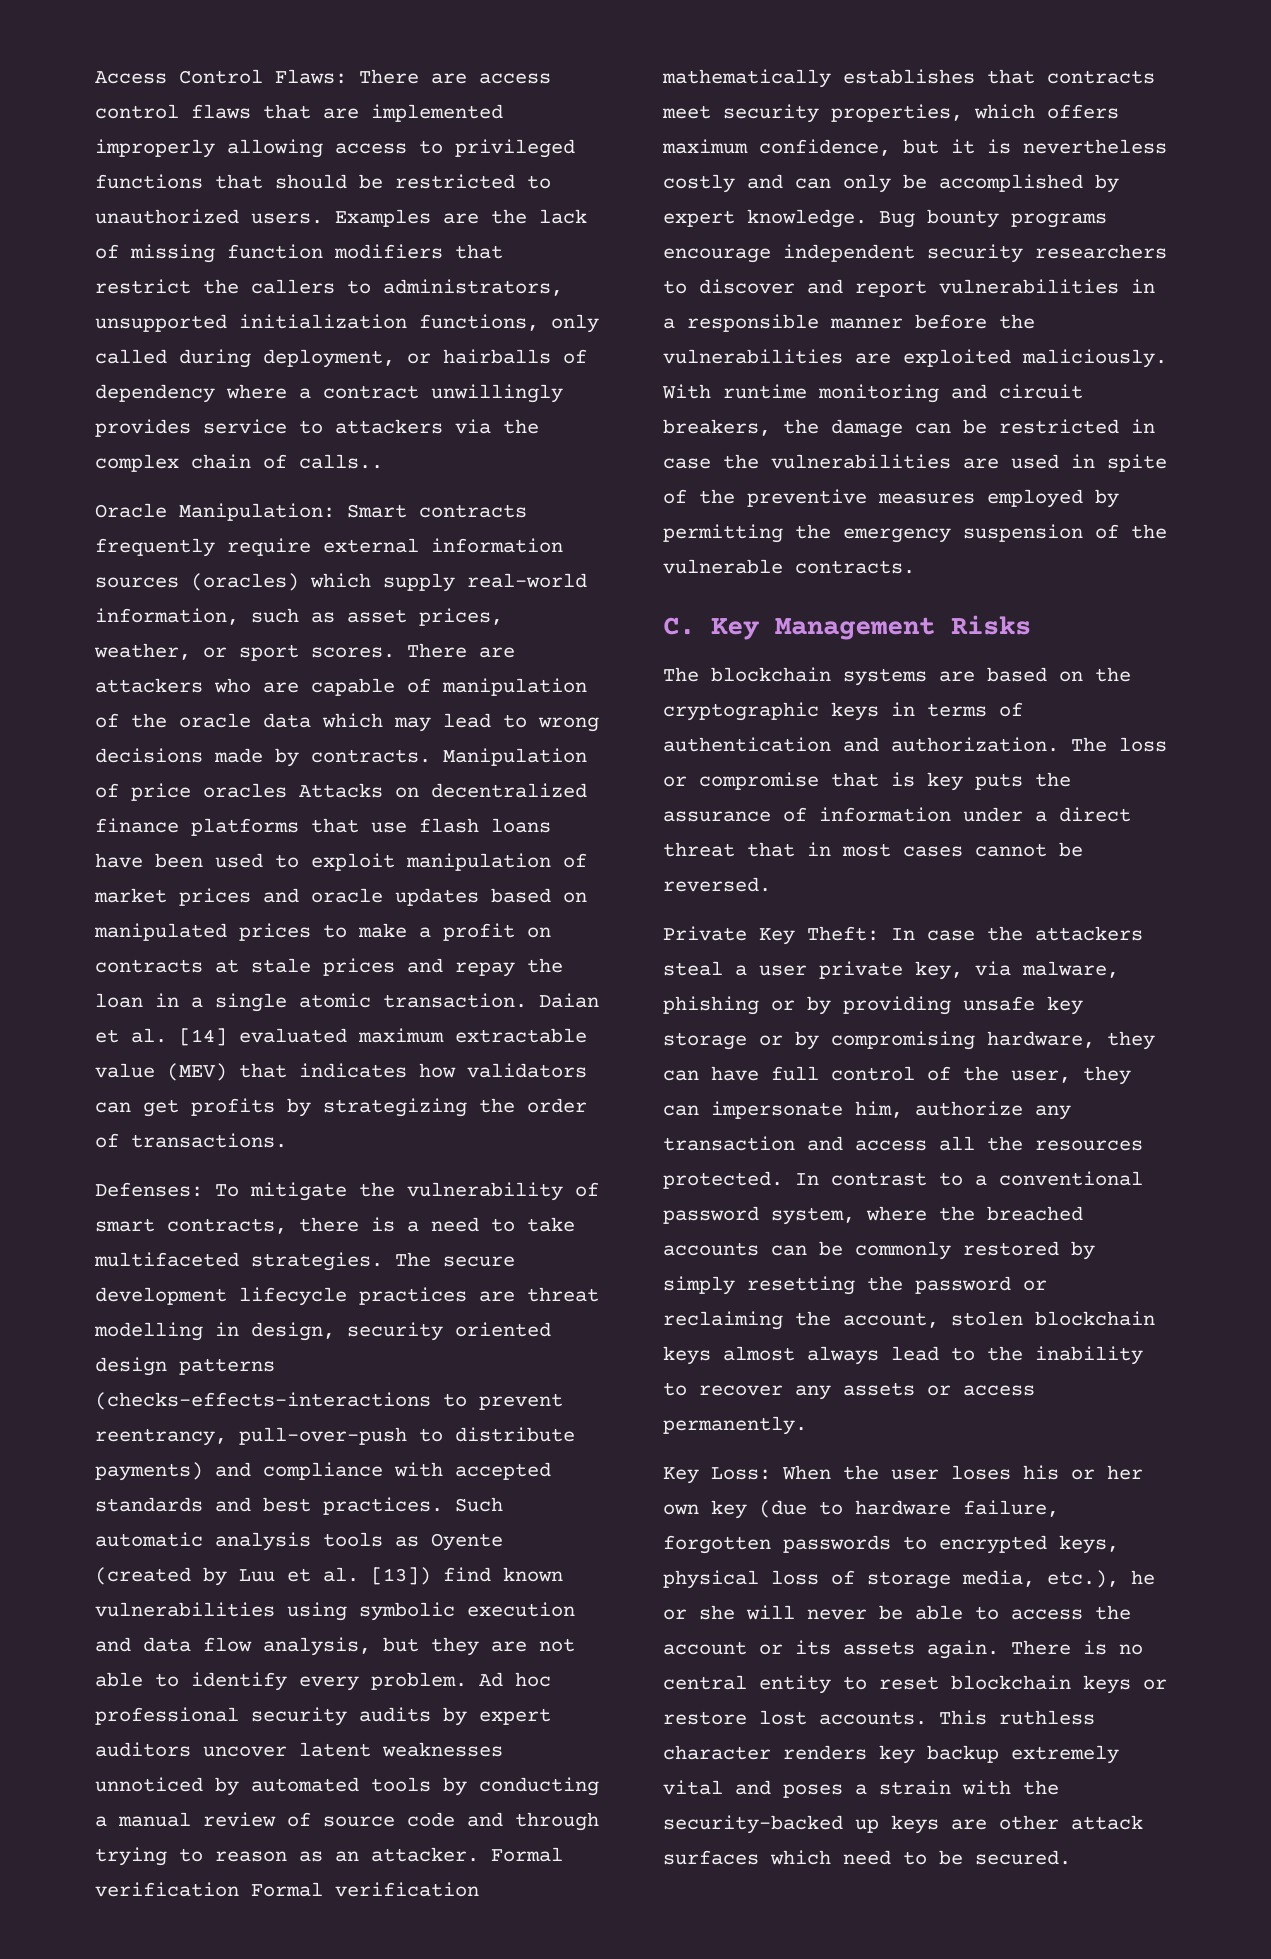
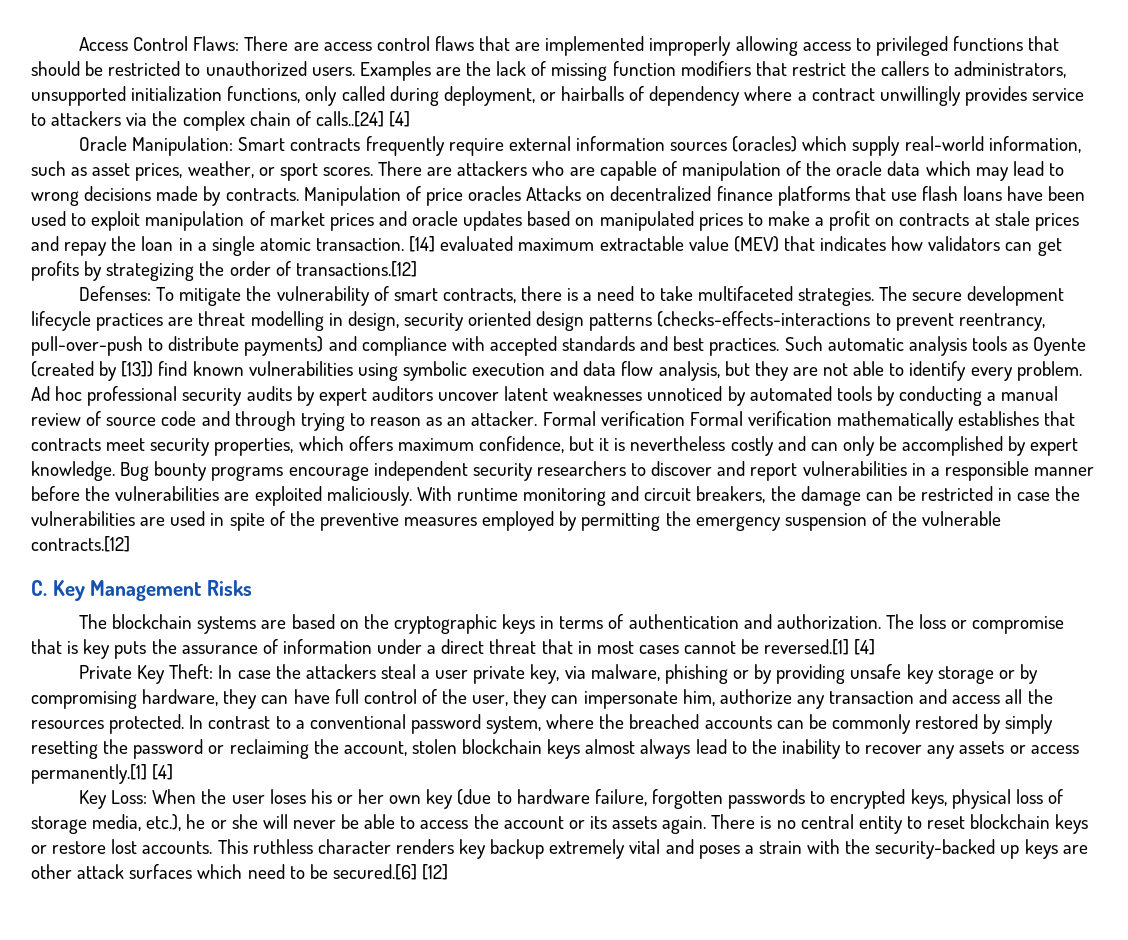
- Examples are the lack of missing function modifiers that restrict the callers to administrators, unsupported initialization functions, only called during deployment, or hairballs of dependency where a contract unwillingly provides service to attackers via the complex chain of calls..
+ Examples are the lack of missing function modifiers that restrict the callers to administrators, unsupported initialization functions, only called during deployment, or hairballs of dependency where a contract unwillingly provides service to attackers via the complex chain of calls..[24] [4]
- Daian et al. [14] evaluated maximum extractable value (MEV) that indicates how validators can get profits by strategizing the order of transactions.
+ [14] evaluated maximum extractable value (MEV) that indicates how validators can get profits by strategizing the order of transactions.[12]
- Such automatic analysis tools as Oyente (created by Luu et al. [13]) find known vulnerabilities using symbolic execution and data flow analysis, but they are not able to identify every problem.
+ Such automatic analysis tools as Oyente (created by [13]) find known vulnerabilities using symbolic execution and data flow analysis, but they are not able to identify every problem.
- With runtime monitoring and circuit breakers, the damage can be restricted in case the vulnerabilities are used in spite of the preventive measures employed by permitting the emergency suspension of the vulnerable contracts.
+ With runtime monitoring and circuit breakers, the damage can be restricted in case the vulnerabilities are used in spite of the preventive measures employed by permitting the emergency suspension of the vulnerable contracts.[12]
- The loss or compromise that is key puts the assurance of information under a direct threat that in most cases cannot be reversed.
+ The loss or compromise that is key puts the assurance of information under a direct threat that in most cases cannot be reversed.[1] [4]
- In contrast to a conventional password system, where the breached accounts can be commonly restored by simply resetting the password or reclaiming the account, stolen blockchain keys almost always lead to the inability to recover any assets or access permanently.
+ In contrast to a conventional password system, where the breached accounts can be commonly restored by simply resetting the password or reclaiming the account, stolen blockchain keys almost always lead to the inability to recover any assets or access permanently.[1] [4]
- This ruthless character renders key backup extremely vital and poses a strain with the security-backed up keys are other attack surfaces which need to be secured.
+ This ruthless character renders key backup extremely vital and poses a strain with the security-backed up keys are other attack surfaces which need to be secured.[6] [12]

